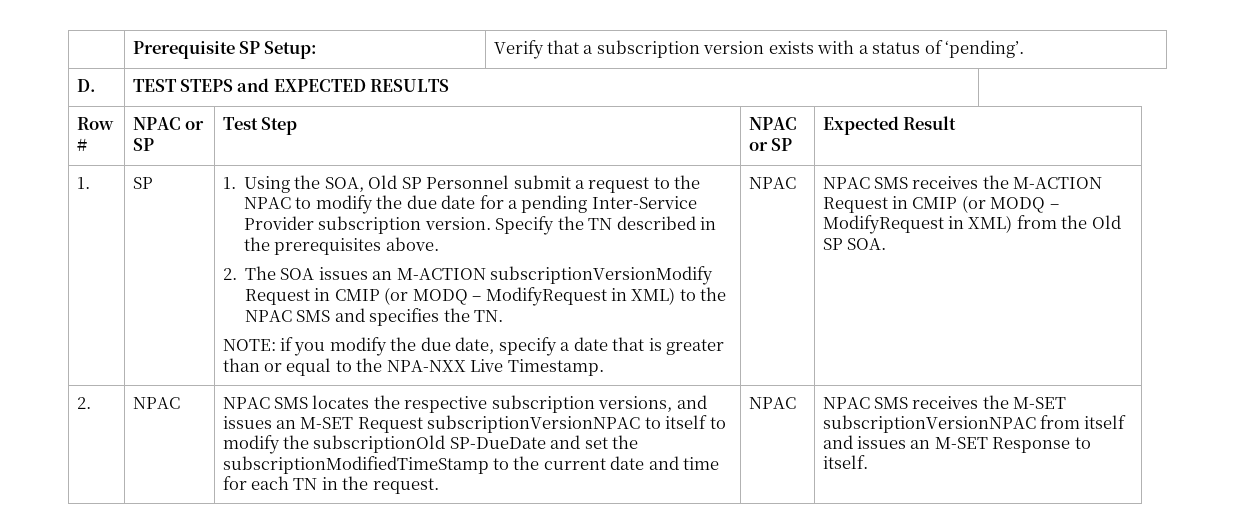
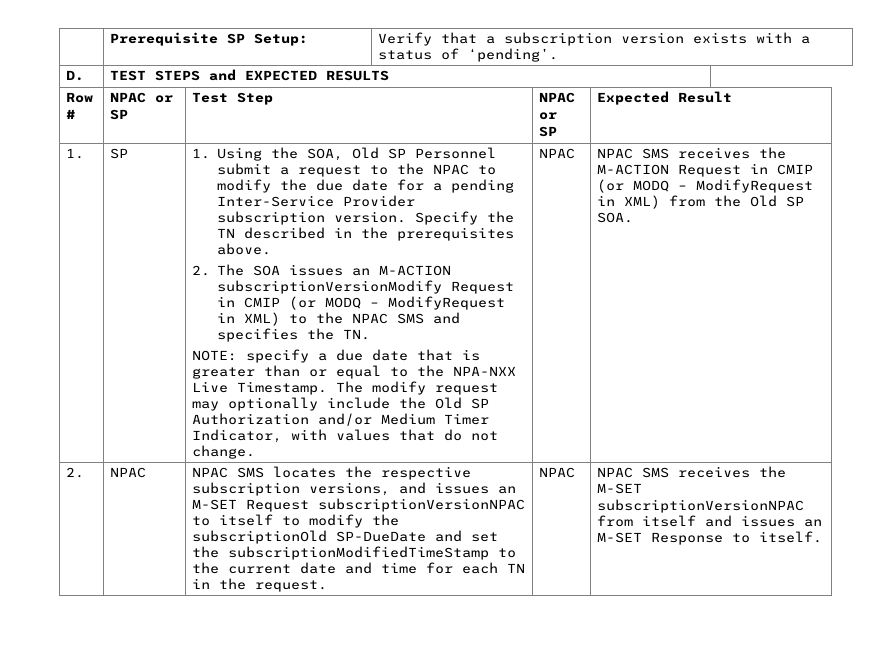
- NOTE: if you modify the due date, specify a date that is greater than or equal to the NPA-NXX Live Timestamp.
+ NOTE: specify a due date that is greater than or equal to the NPA-NXX Live Timestamp. The modify request may optionally include the Old SP Authorization and/or Medium Timer Indicator, with values that do not change.

